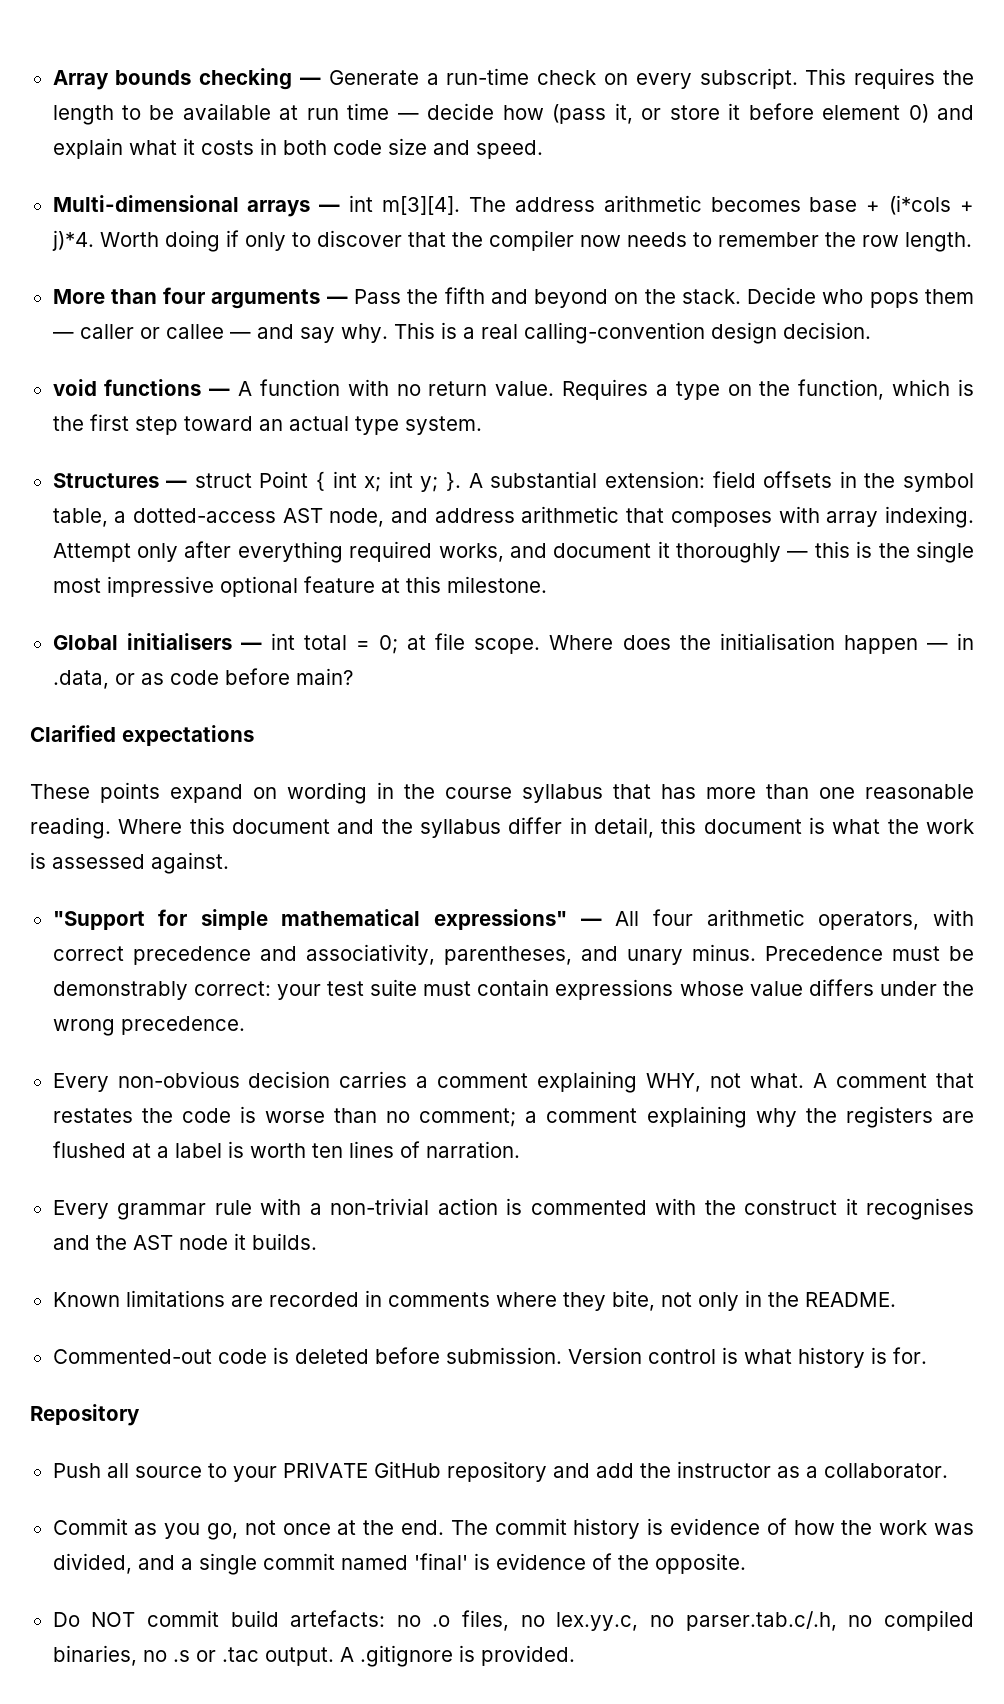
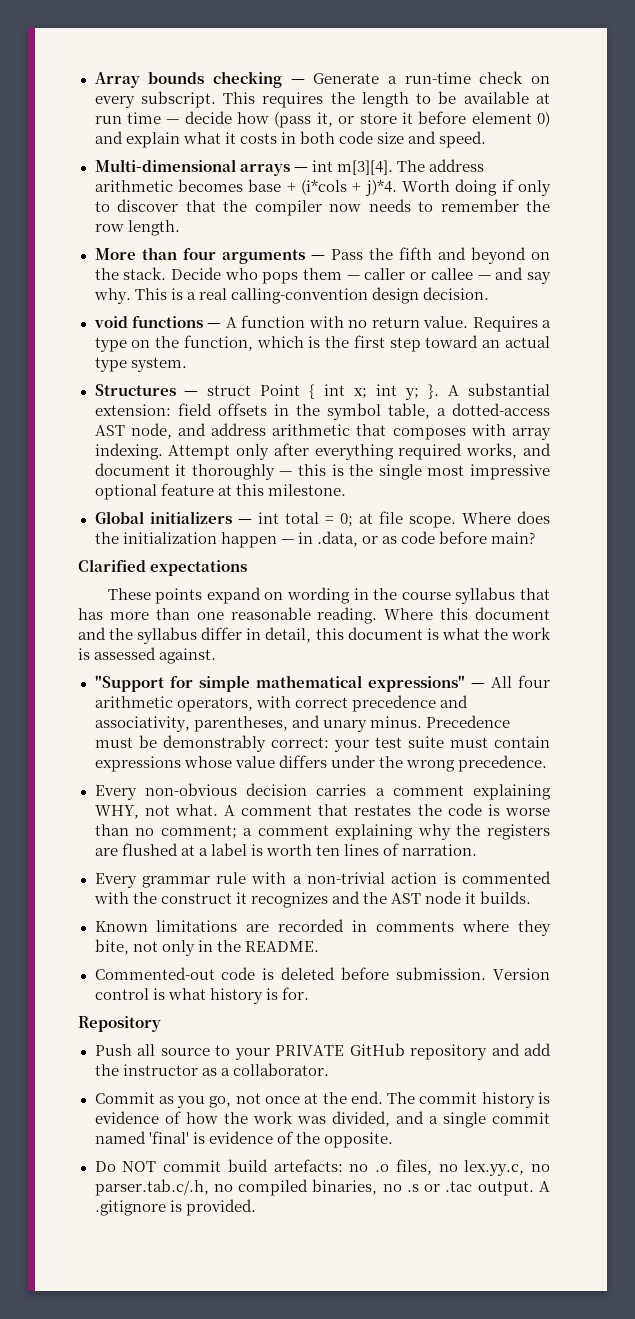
- Global initialisers — int total = 0; at file scope.
+ Global initializers — int total = 0; at file scope.
- Where does the initialisation happen — in .data, or as code before main?
+ Where does the initialization happen — in .data, or as code before main?
- Every grammar rule with a non-trivial action is commented with the construct it recognises and the AST node it builds.
+ Every grammar rule with a non-trivial action is commented with the construct it recognizes and the AST node it builds.

